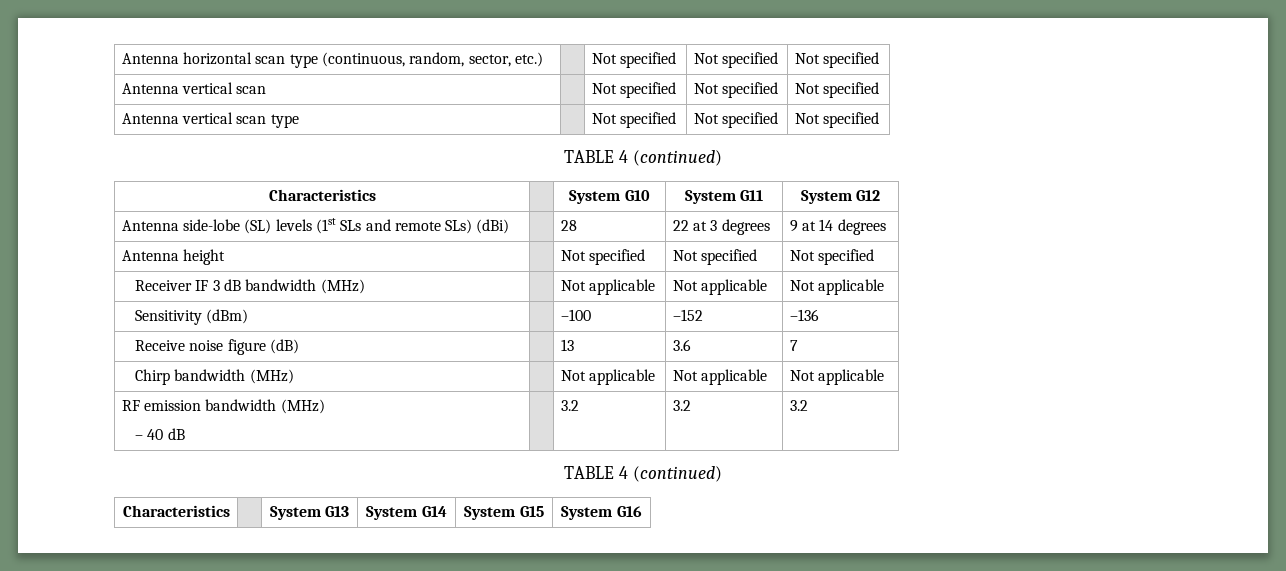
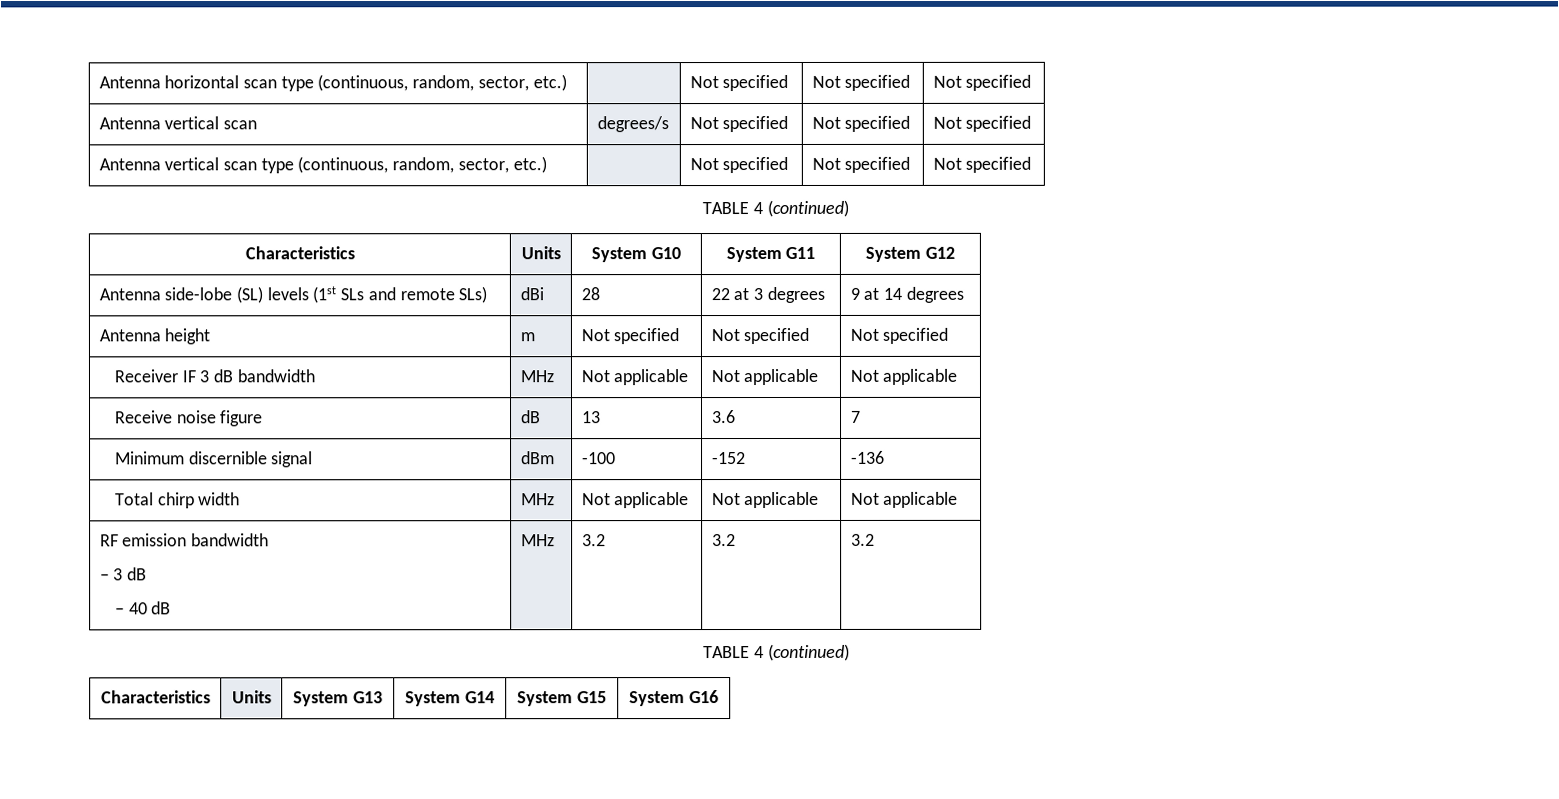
- Antenna vertical scan | | Not specified | Not specified | Not specified
+ Antenna vertical scan | degrees/s | Not specified | Not specified | Not specified
- Antenna vertical scan type | | Not specified | Not specified | Not specified
+ Antenna vertical scan type (continuous, random, sector, etc.) | | Not specified | Not specified | Not specified
- Characteristics | | System G10 | System G11 | System G12
+ Characteristics | Units | System G10 | System G11 | System G12
- Antenna side-lobe (SL) levels (1st SLs and remote SLs) (dBi) | | 28 | 22 at 3 degrees | 9 at 14 degrees
+ Antenna side-lobe (SL) levels (1st SLs and remote SLs) | dBi | 28 | 22 at 3 degrees | 9 at 14 degrees
- Antenna height | | Not specified | Not specified | Not specified
+ Antenna height | m | Not specified | Not specified | Not specified
- Receiver IF 3 dB bandwidth (MHz) | | Not applicable | Not applicable | Not applicable
- Sensitivity (dBm) | | –100 | –152 | –136
- Receive noise figure (dB) | | 13 | 3.6 | 7
- Chirp bandwidth (MHz) | | Not applicable | Not applicable | Not applicable
+ Receiver IF 3 dB bandwidth | MHz | Not applicable | Not applicable | Not applicable
+ Receive noise figure | dB | 13 | 3.6 | 7
+ Minimum discernible signal | dBm | -100 | -152 | -136
+ Total chirp width | MHz | Not applicable | Not applicable | Not applicable
- RF emission bandwidth (MHz)
- – 40 dB | | 3.2 | 3.2 | 3.2
+ RF emission bandwidth
+ – 3 dB
+ – 40 dB | MHz | 3.2 | 3.2 | 3.2
- Characteristics | | System G13 | System G14 | System G15 | System G16
+ Characteristics | Units | System G13 | System G14 | System G15 | System G16

